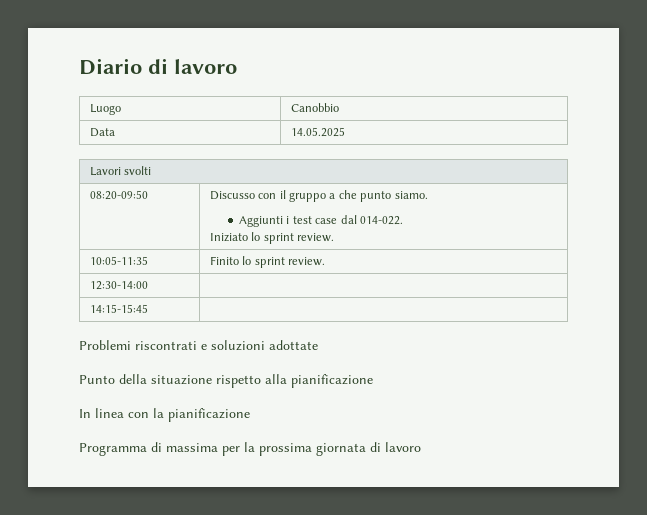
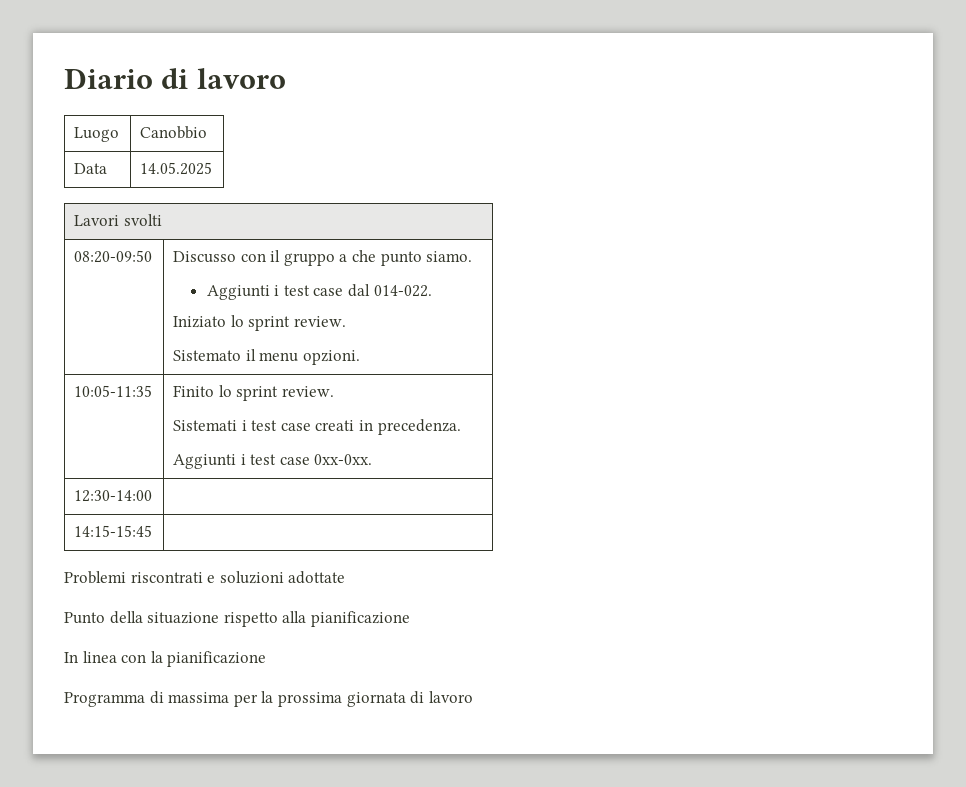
  08:20-09:50 | Discusso con il gruppo a che punto siamo.
  Aggiunti i test case dal 014-022.
  Iniziato lo sprint review.
+ Sistemato il menu opzioni.
  10:05-11:35 | Finito lo sprint review.
+ Sistemati i test case creati in precedenza.
+ Aggiunti i test case 0xx-0xx.

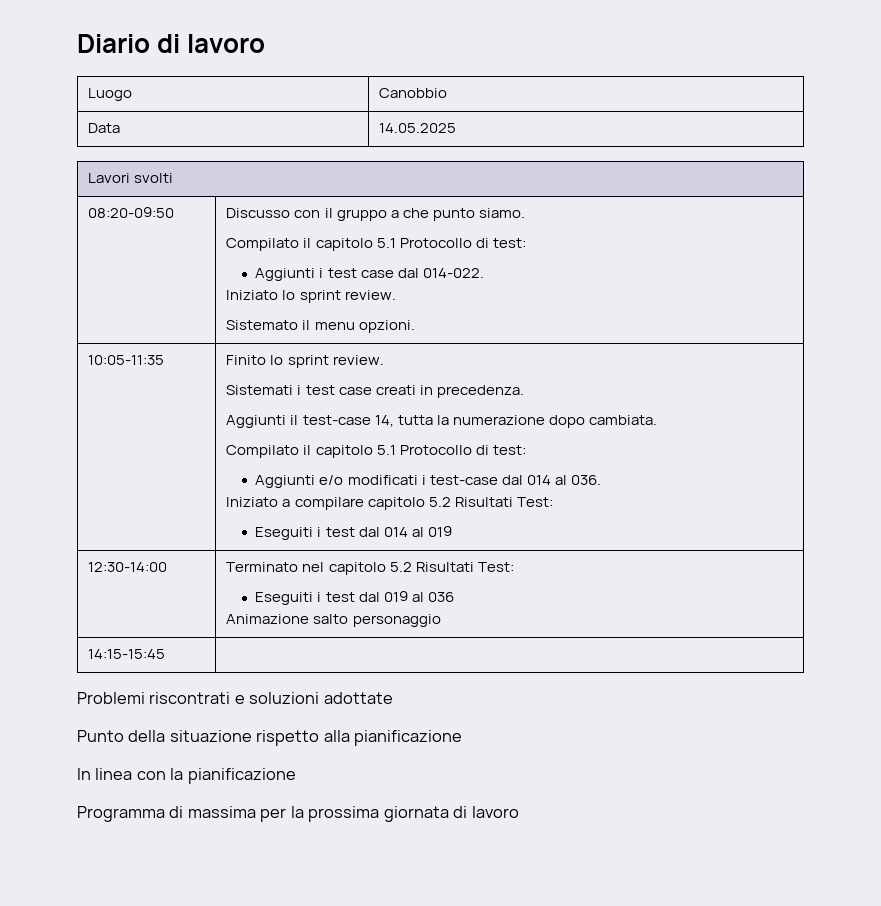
  08:20-09:50 | Discusso con il gruppo a che punto siamo.
+ Compilato il capitolo 5.1 Protocollo di test:
- Aggiunti i test case 0xx-0xx.
- 12:30-14:00 |
+ Aggiunti il test-case 14, tutta la numerazione dopo cambiata.
+ Compilato il capitolo 5.1 Protocollo di test:
+ Aggiunti e/o modificati i test-case dal 014 al 036.
+ Iniziato a compilare capitolo 5.2 Risultati Test:
+ Eseguiti i test dal 014 al 019
+ 12:30-14:00 | Terminato nel capitolo 5.2 Risultati Test:
+ Eseguiti i test dal 019 al 036
+ Animazione salto personaggio

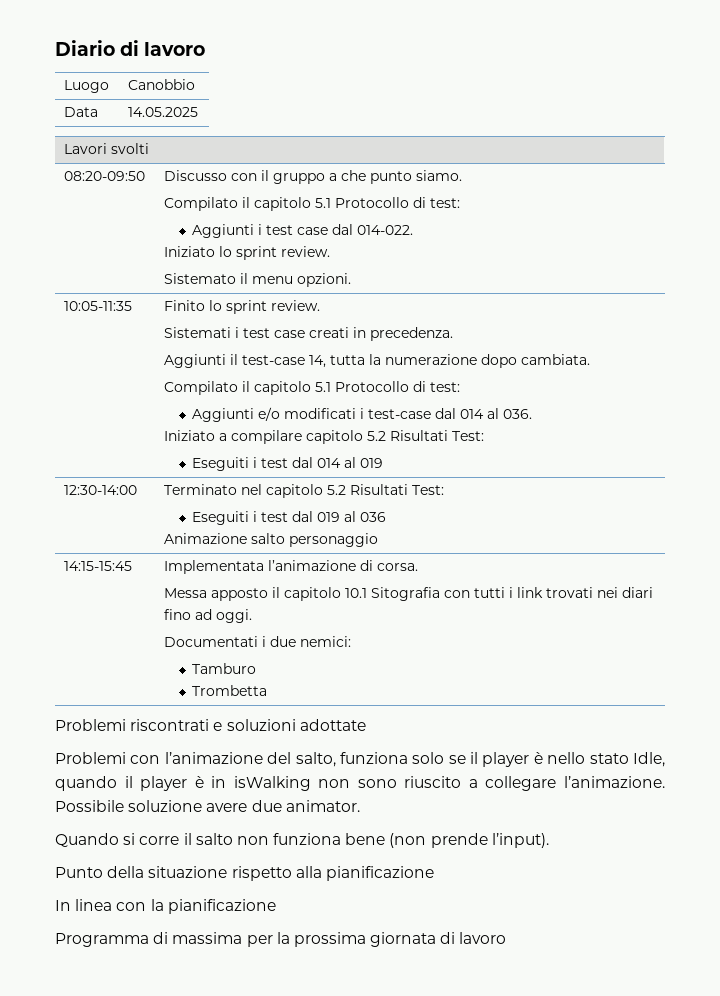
- 14:15-15:45 |
+ 14:15-15:45 | Implementata l’animazione di corsa.
+ Messa apposto il capitolo 10.1 Sitografia con tutti i link trovati nei diari fino ad oggi.
+ Documentati i due nemici:
+ Tamburo
+ Trombetta
+ Problemi con l’animazione del salto, funziona solo se il player è nello stato Idle, quando il player è in isWalking non sono riuscito a collegare l’animazione. Possibile soluzione avere due animator.
+ Quando si corre il salto non funziona bene (non prende l’input).

